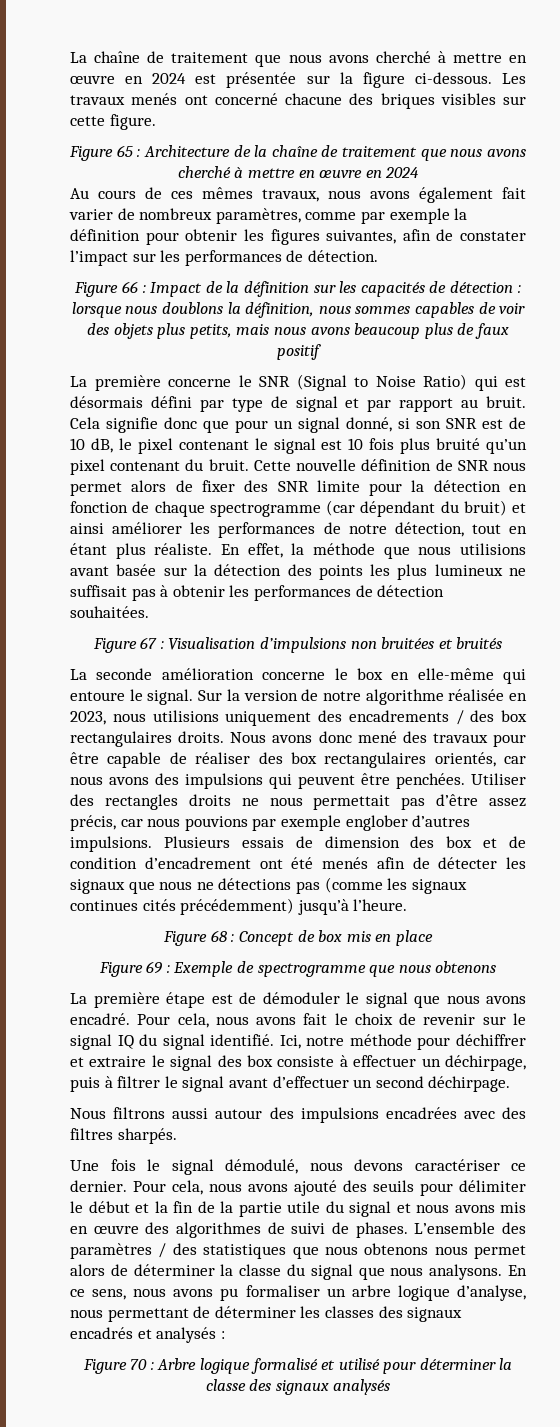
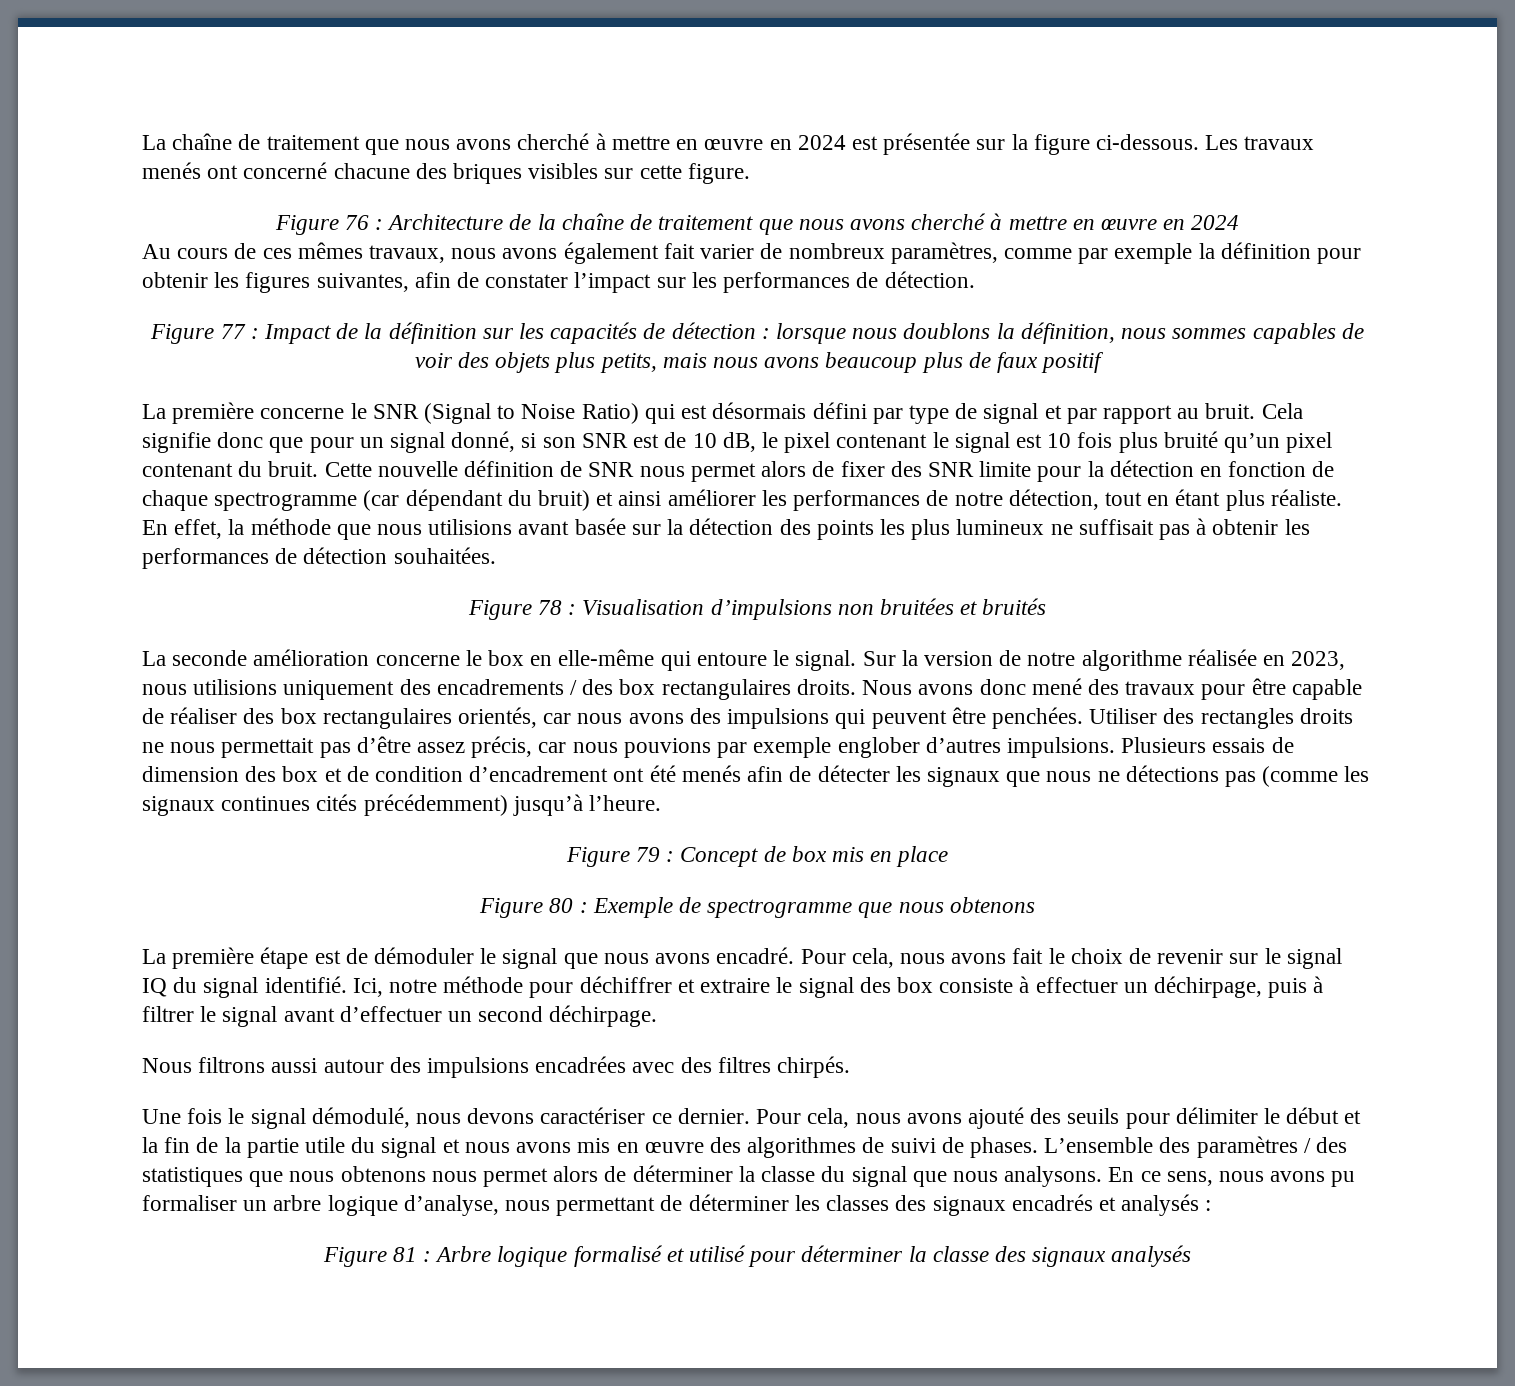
- Figure 65 : Architecture de la chaîne de traitement que nous avons cherché à mettre en œuvre en 2024
+ Figure 76 : Architecture de la chaîne de traitement que nous avons cherché à mettre en œuvre en 2024
- Figure 66 : Impact de la définition sur les capacités de détection : lorsque nous doublons la définition, nous sommes capables de voir des objets plus petits, mais nous avons beaucoup plus de faux positif
+ Figure 77 : Impact de la définition sur les capacités de détection : lorsque nous doublons la définition, nous sommes capables de voir des objets plus petits, mais nous avons beaucoup plus de faux positif
- Figure 67 : Visualisation d’impulsions non bruitées et bruités
+ Figure 78 : Visualisation d’impulsions non bruitées et bruités
- Figure 68 : Concept de box mis en place
+ Figure 79 : Concept de box mis en place
- Figure 69 : Exemple de spectrogramme que nous obtenons
+ Figure 80 : Exemple de spectrogramme que nous obtenons
- Nous filtrons aussi autour des impulsions encadrées avec des filtres sharpés.
+ Nous filtrons aussi autour des impulsions encadrées avec des filtres chirpés.
- Figure 70 : Arbre logique formalisé et utilisé pour déterminer la classe des signaux analysés
+ Figure 81 : Arbre logique formalisé et utilisé pour déterminer la classe des signaux analysés

